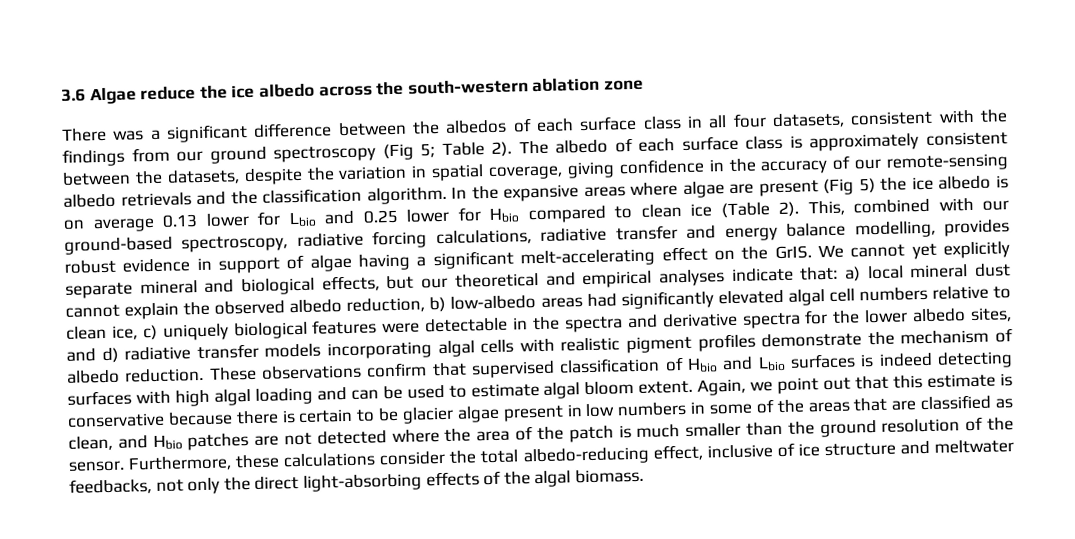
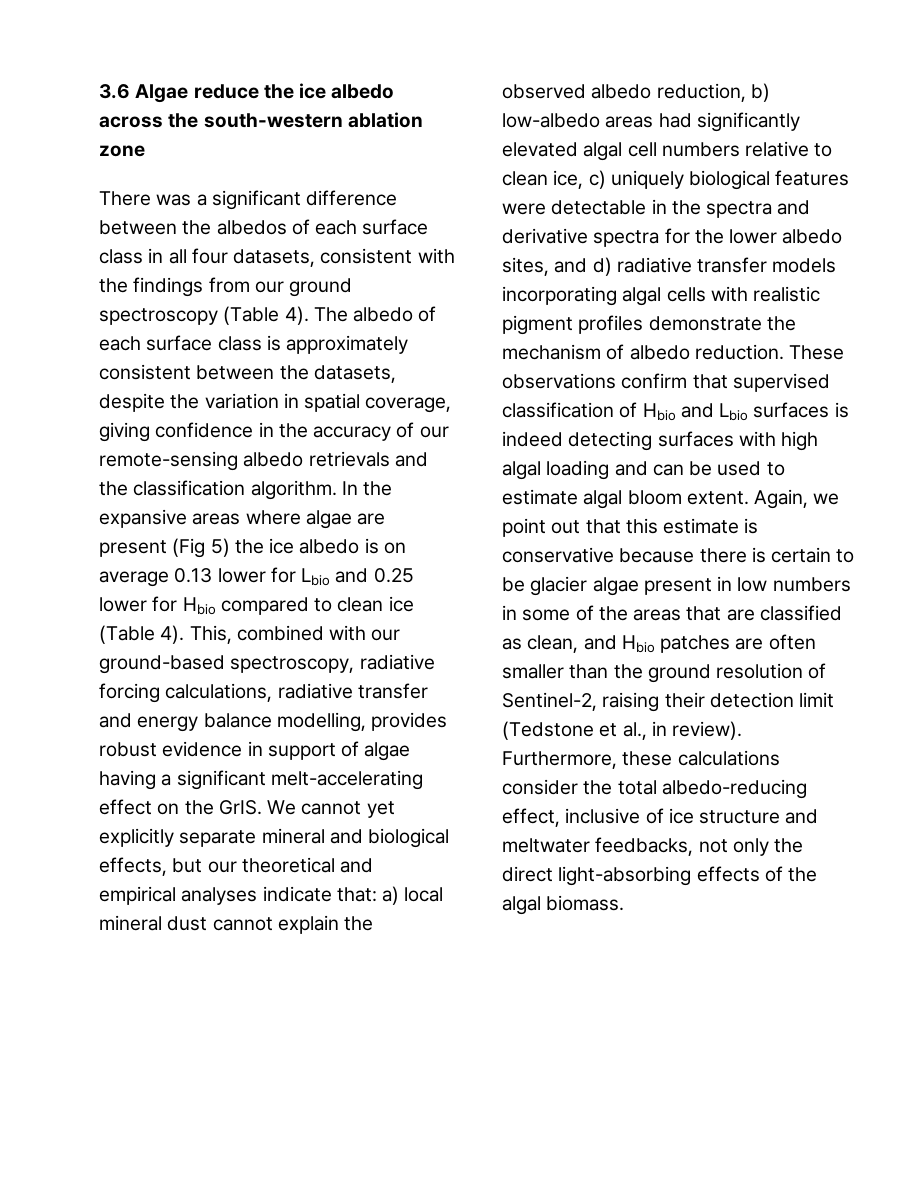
- There was a significant difference between the albedos of each surface class in all four datasets, consistent with the findings from our ground spectroscopy (Fig 5; Table 2).
+ There was a significant difference between the albedos of each surface class in all four datasets, consistent with the findings from our ground spectroscopy (Table 4).
- In the expansive areas where algae are present (Fig 5) the ice albedo is on average 0.13 lower for Lbio and 0.25 lower for Hbio compared to clean ice (Table 2).
+ In the expansive areas where algae are present (Fig 5) the ice albedo is on average 0.13 lower for Lbio and 0.25 lower for Hbio compared to clean ice (Table 4).
- Again, we point out that this estimate is conservative because there is certain to be glacier algae present in low numbers in some of the areas that are classified as clean, and Hbio patches are not detected where the area of the patch is much smaller than the ground resolution of the sensor.
+ Again, we point out that this estimate is conservative because there is certain to be glacier algae present in low numbers in some of the areas that are classified as clean, and Hbio patches are often smaller than the ground resolution of Sentinel-2, raising their detection limit (Tedstone et al., in review).

